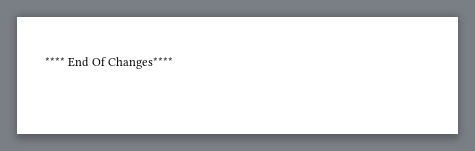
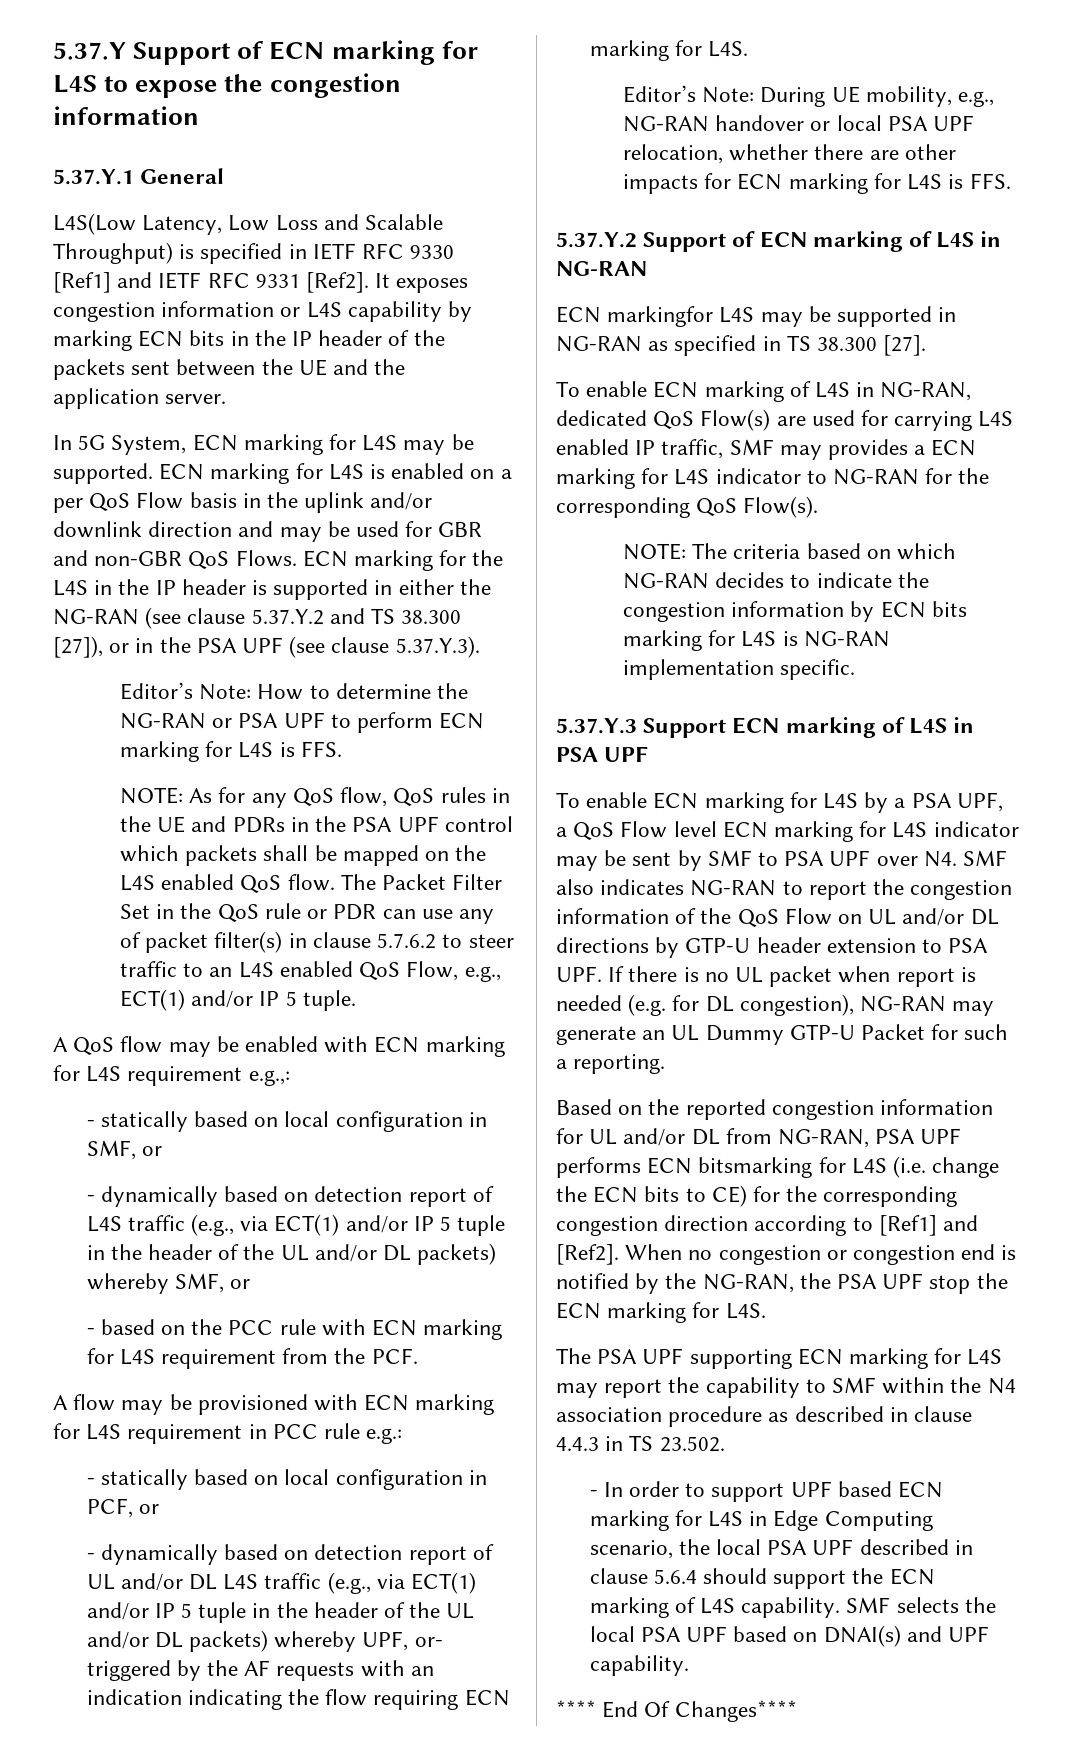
+ 5.37.Y Support of ECN marking for L4S to expose the congestion information
+ 5.37.Y.1 General
+ L4S(Low Latency, Low Loss and Scalable Throughput) is specified in IETF RFC 9330 [Ref1] and IETF RFC 9331 [Ref2]. It exposes congestion information or L4S capability by marking ECN bits in the IP header of the packets sent between the UE and the application server.
+ In 5G System, ECN marking for L4S may be supported. ECN marking for L4S is enabled on a per QoS Flow basis in the uplink and/or downlink direction and may be used for GBR and non-GBR QoS Flows. ECN marking for the L4S in the IP header is supported in either the NG-RAN (see clause 5.37.Y.2 and TS 38.300 [27]), or in the PSA UPF (see clause 5.37.Y.3).
+ Editor’s Note: How to determine the NG-RAN or PSA UPF to perform ECN marking for L4S is FFS.
+ NOTE: As for any QoS flow, QoS rules in the UE and PDRs in the PSA UPF control which packets shall be mapped on the L4S enabled QoS flow. The Packet Filter Set in the QoS rule or PDR can use any of packet filter(s) in clause 5.7.6.2 to steer traffic to an L4S enabled QoS Flow, e.g., ECT(1) and/or IP 5 tuple.
+ A QoS flow may be enabled with ECN marking for L4S requirement e.g.,:
+ - statically based on local configuration in SMF, or
+ - dynamically based on detection report of L4S traffic (e.g., via ECT(1) and/or IP 5 tuple in the header of the UL and/or DL packets) whereby SMF, or
+ - based on the PCC rule with ECN marking for L4S requirement from the PCF.
+ A flow may be provisioned with ECN marking for L4S requirement in PCC rule e.g.:
+ - statically based on local configuration in PCF, or
+ - dynamically based on detection report of UL and/or DL L4S traffic (e.g., via ECT(1) and/or IP 5 tuple in the header of the UL and/or DL packets) whereby UPF, or- triggered by the AF requests with an indication indicating the flow requiring ECN marking for L4S.
+ Editor’s Note: During UE mobility, e.g., NG-RAN handover or local PSA UPF relocation, whether there are other impacts for ECN marking for L4S is FFS.
+ 5.37.Y.2 Support of ECN marking of L4S in NG-RAN
+ ECN markingfor L4S may be supported in NG-RAN as specified in TS 38.300 [27].
+ To enable ECN marking of L4S in NG-RAN, dedicated QoS Flow(s) are used for carrying L4S enabled IP traffic, SMF may provides a ECN marking for L4S indicator to NG-RAN for the corresponding QoS Flow(s).
+ NOTE: The criteria based on which NG-RAN decides to indicate the congestion information by ECN bits marking for L4S is NG-RAN implementation specific.
+ 5.37.Y.3 Support ECN marking of L4S in PSA UPF
+ To enable ECN marking for L4S by a PSA UPF, a QoS Flow level ECN marking for L4S indicator may be sent by SMF to PSA UPF over N4. SMF also indicates NG-RAN to report the congestion information of the QoS Flow on UL and/or DL directions by GTP-U header extension to PSA UPF. If there is no UL packet when report is needed (e.g. for DL congestion), NG-RAN may generate an UL Dummy GTP-U Packet for such a reporting.
+ Based on the reported congestion information for UL and/or DL from NG-RAN, PSA UPF performs ECN bitsmarking for L4S (i.e. change the ECN bits to CE) for the corresponding congestion direction according to [Ref1] and [Ref2]. When no congestion or congestion end is notified by the NG-RAN, the PSA UPF stop the ECN marking for L4S.
+ The PSA UPF supporting ECN marking for L4S may report the capability to SMF within the N4 association procedure as described in clause 4.4.3 in TS 23.502.
+ - In order to support UPF based ECN marking for L4S in Edge Computing scenario, the local PSA UPF described in clause 5.6.4 should support the ECN marking of L4S capability. SMF selects the local PSA UPF based on DNAI(s) and UPF capability.

